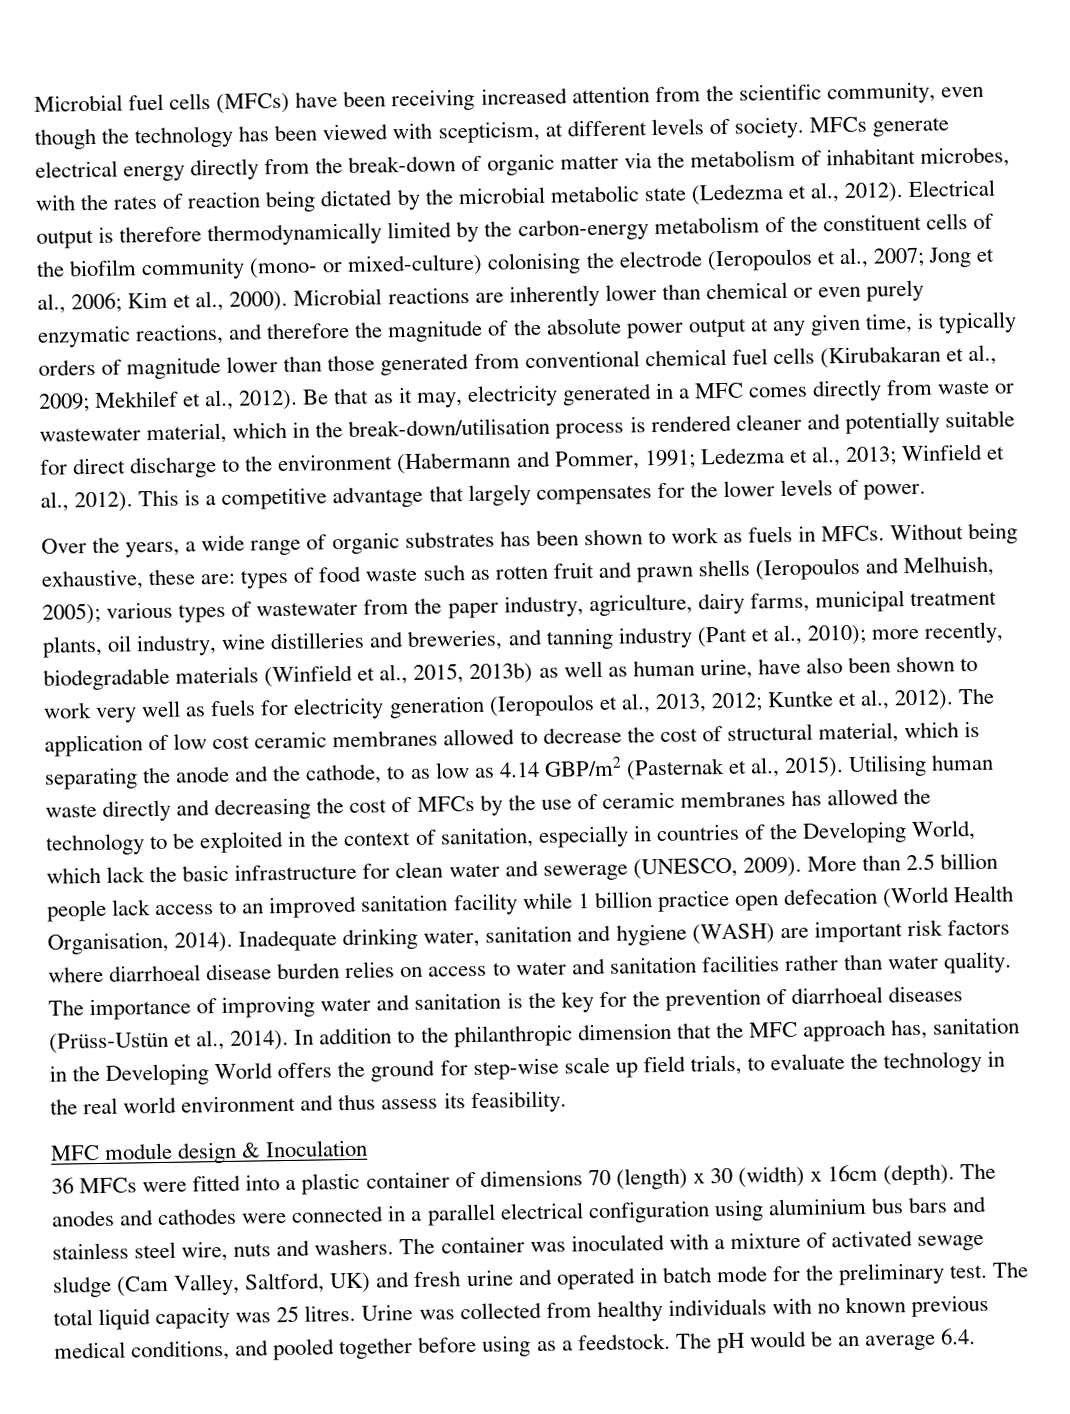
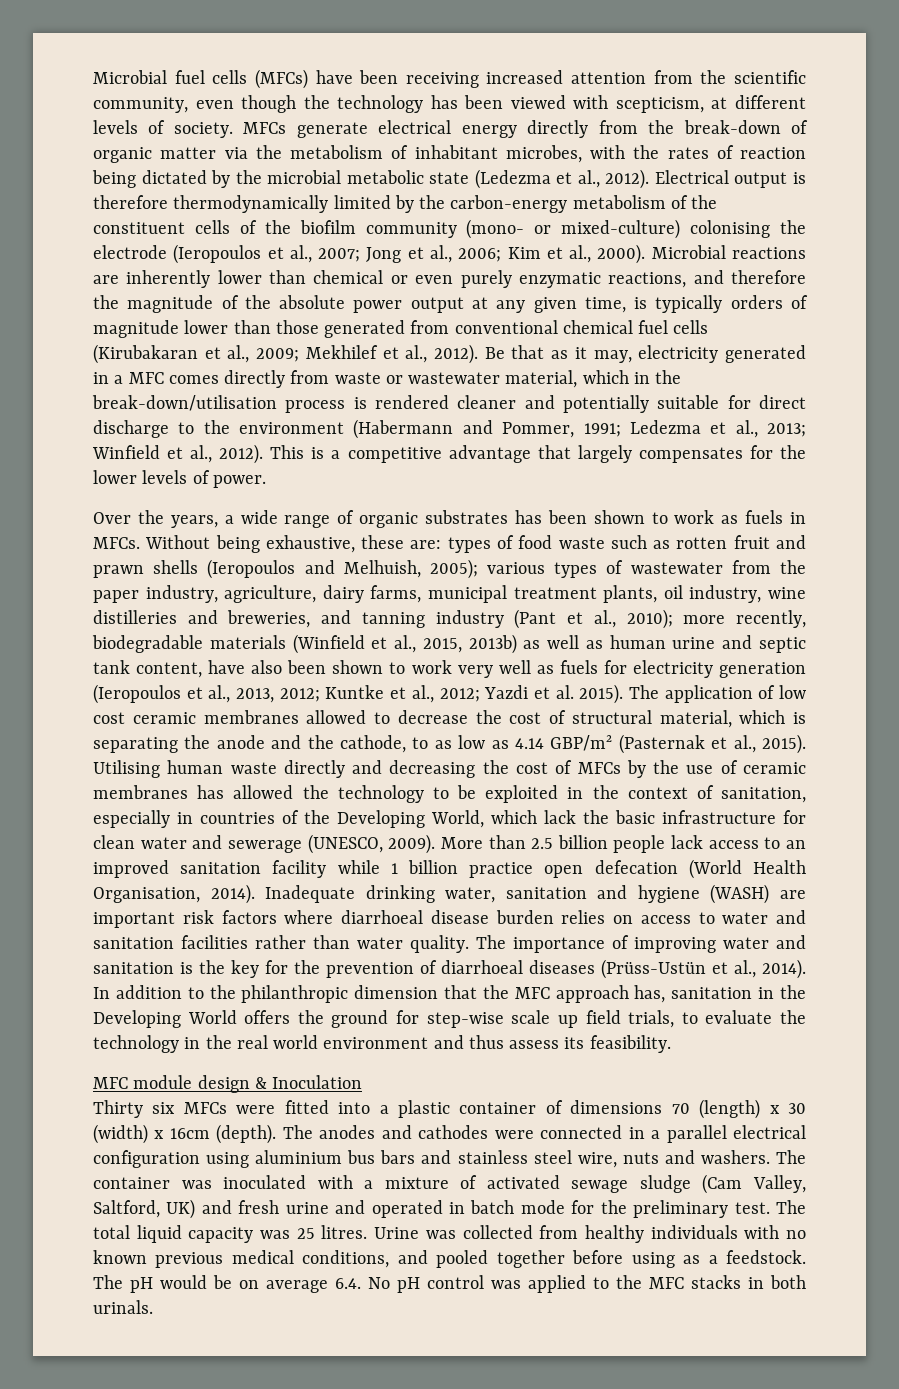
- more recently, biodegradable materials (Winfield et al., 2015, 2013b) as well as human urine, have also been shown to work very well as fuels for electricity generation (Ieropoulos et al., 2013, 2012;
+ more recently, biodegradable materials (Winfield et al., 2015, 2013b) as well as human urine and septic tank content, have also been shown to work very well as fuels for electricity generation (Ieropoulos et al., 2013, 2012;
- Kuntke et al., 2012).
+ Kuntke et al., 2012; Yazdi et al. 2015).
- 36 MFCs were fitted into a plastic container of dimensions 70 (length) x 30 (width) x 16cm (depth).
+ Thirty six MFCs were fitted into a plastic container of dimensions 70 (length) x 30 (width) x 16cm (depth).
- The pH would be an average 6.4.
+ The pH would be on average 6.4. No pH control was applied to the MFC stacks in both urinals.

